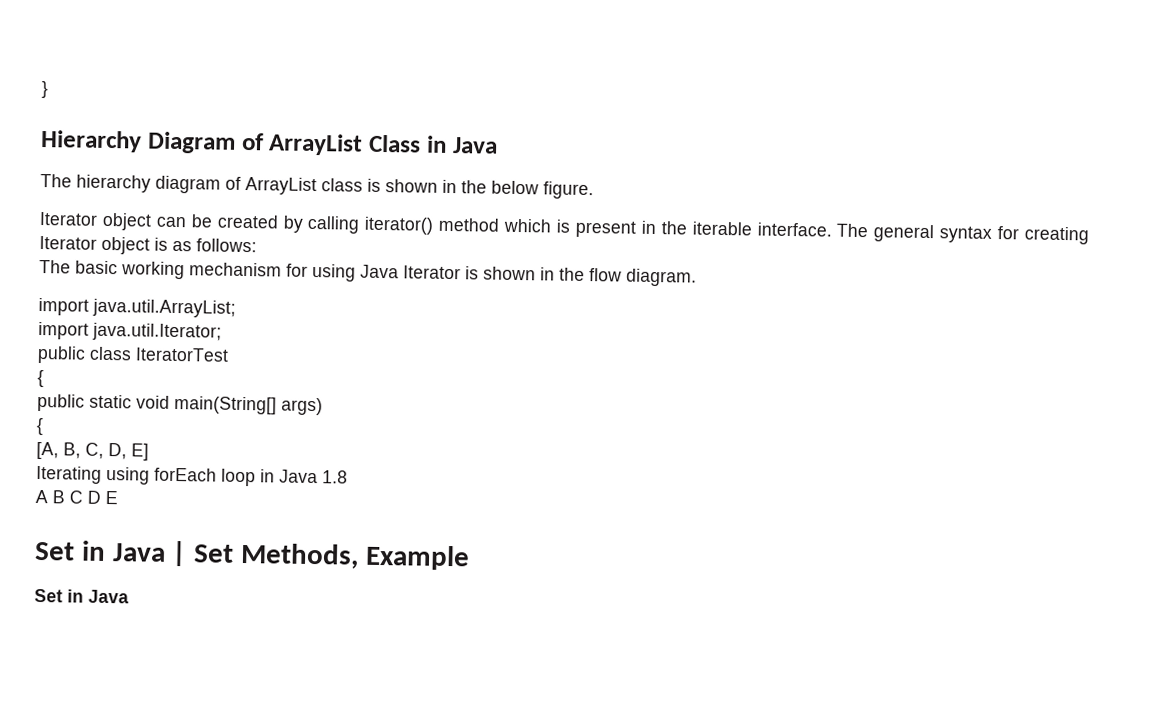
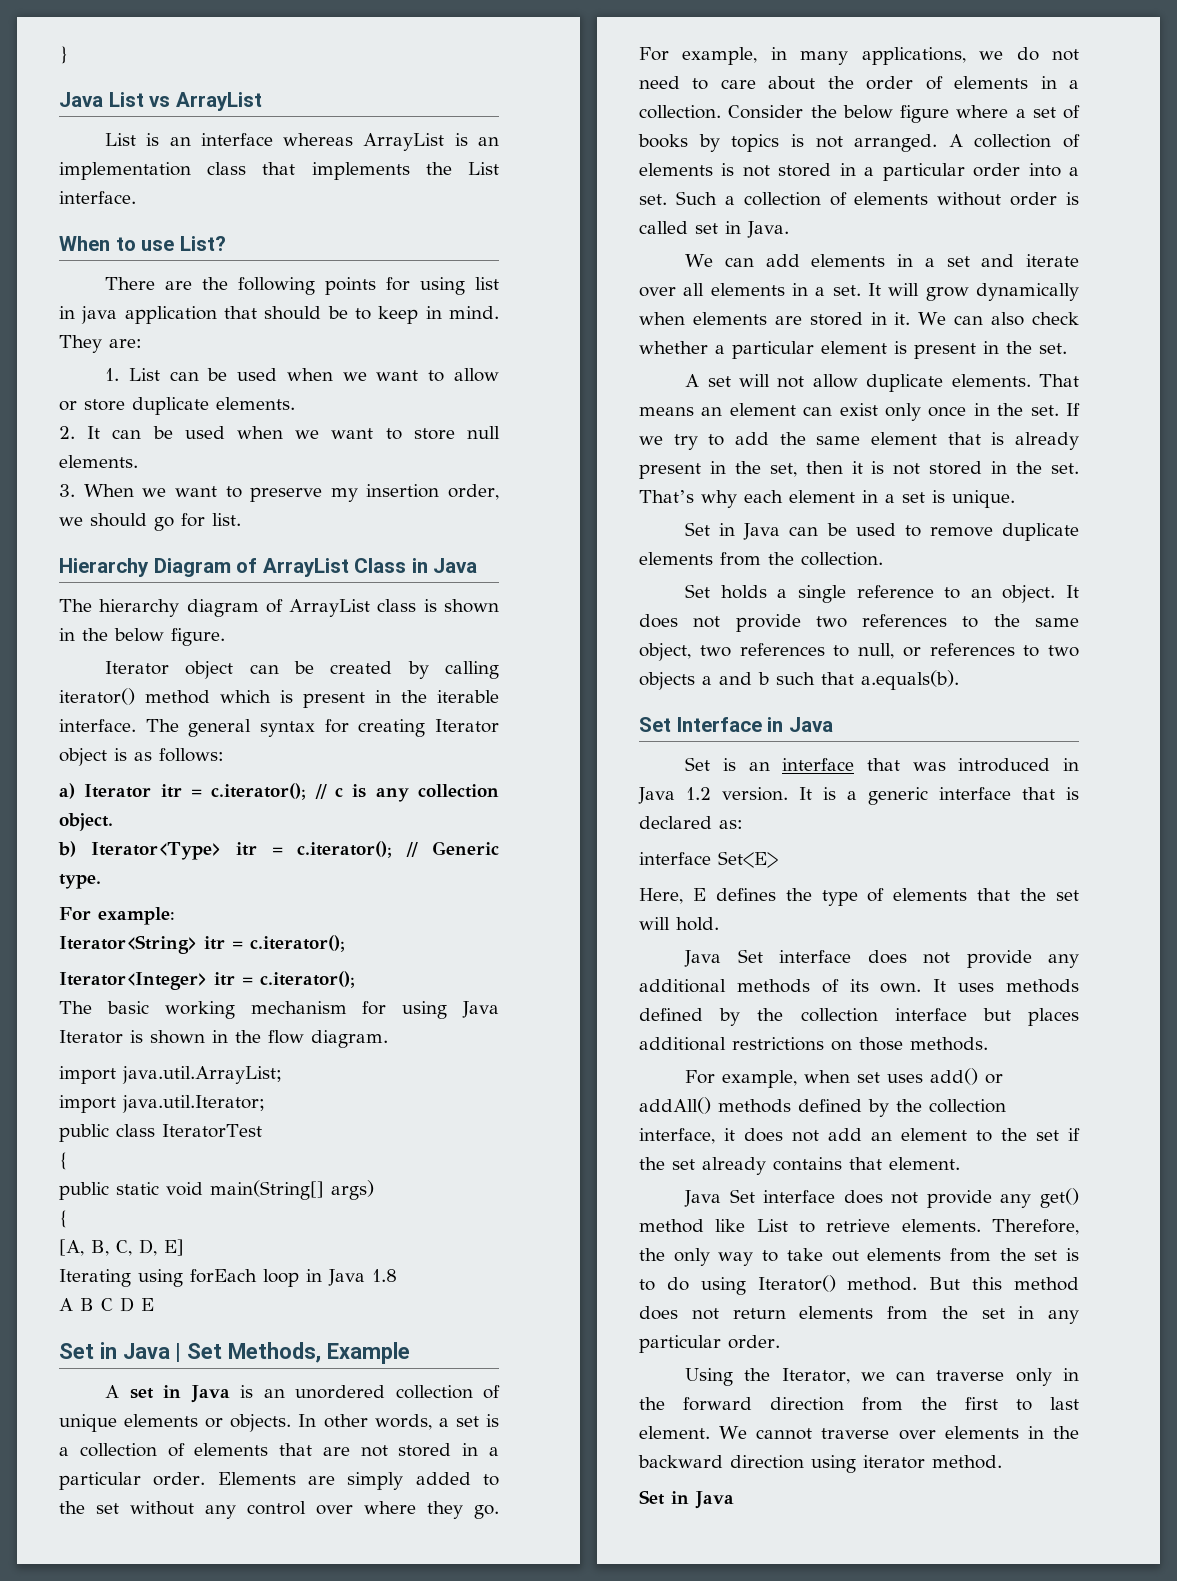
+ Java List vs ArrayList
+ List is an interface whereas ArrayList is an implementation class that implements the List interface.
+ When to use List?
+ There are the following points for using list in java application that should be to keep in mind. They are:
+ 1. List can be used when we want to allow or store duplicate elements.
+ 2. It can be used when we want to store null elements.
+ 3. When we want to preserve my insertion order, we should go for list.
+ a) Iterator itr = c.iterator(); // c is any collection object.
+ b) Iterator<Type> itr = c.iterator(); // Generic type.
+ For example:
+ Iterator<String> itr = c.iterator();
+ Iterator<Integer> itr = c.iterator();
+ A set in Java is an unordered collection of unique elements or objects. In other words, a set is a collection of elements that are not stored in a particular order. Elements are simply added to the set without any control over where they go. For example, in many applications, we do not need to care about the order of elements in a collection. Consider the below figure where a set of books by topics is not arranged. A collection of elements is not stored in a particular order into a set. Such a collection of elements without order is called set in Java.
+ We can add elements in a set and iterate over all elements in a set. It will grow dynamically when elements are stored in it. We can also check whether a particular element is present in the set.
+ A set will not allow duplicate elements. That means an element can exist only once in the set. If we try to add the same element that is already present in the set, then it is not stored in the set. That’s why each element in a set is unique.
+ Set in Java can be used to remove duplicate elements from the collection.
+ Set holds a single reference to an object. It does not provide two references to the same object, two references to null, or references to two objects a and b such that a.equals(b).
+ Set Interface in Java
+ Set is an interface that was introduced in Java 1.2 version. It is a generic interface that is declared as:
+ interface Set<E>
+ Here, E defines the type of elements that the set will hold.
+ Java Set interface does not provide any additional methods of its own. It uses methods defined by the collection interface but places additional restrictions on those methods.
+ For example, when set uses add() or addAll() methods defined by the collection interface, it does not add an element to the set if the set already contains that element.
+ Java Set interface does not provide any get() method like List to retrieve elements. Therefore, the only way to take out elements from the set is to do using Iterator() method. But this method does not return elements from the set in any particular order.
+ Using the Iterator, we can traverse only in the forward direction from the first to last element. We cannot traverse over elements in the backward direction using iterator method.

